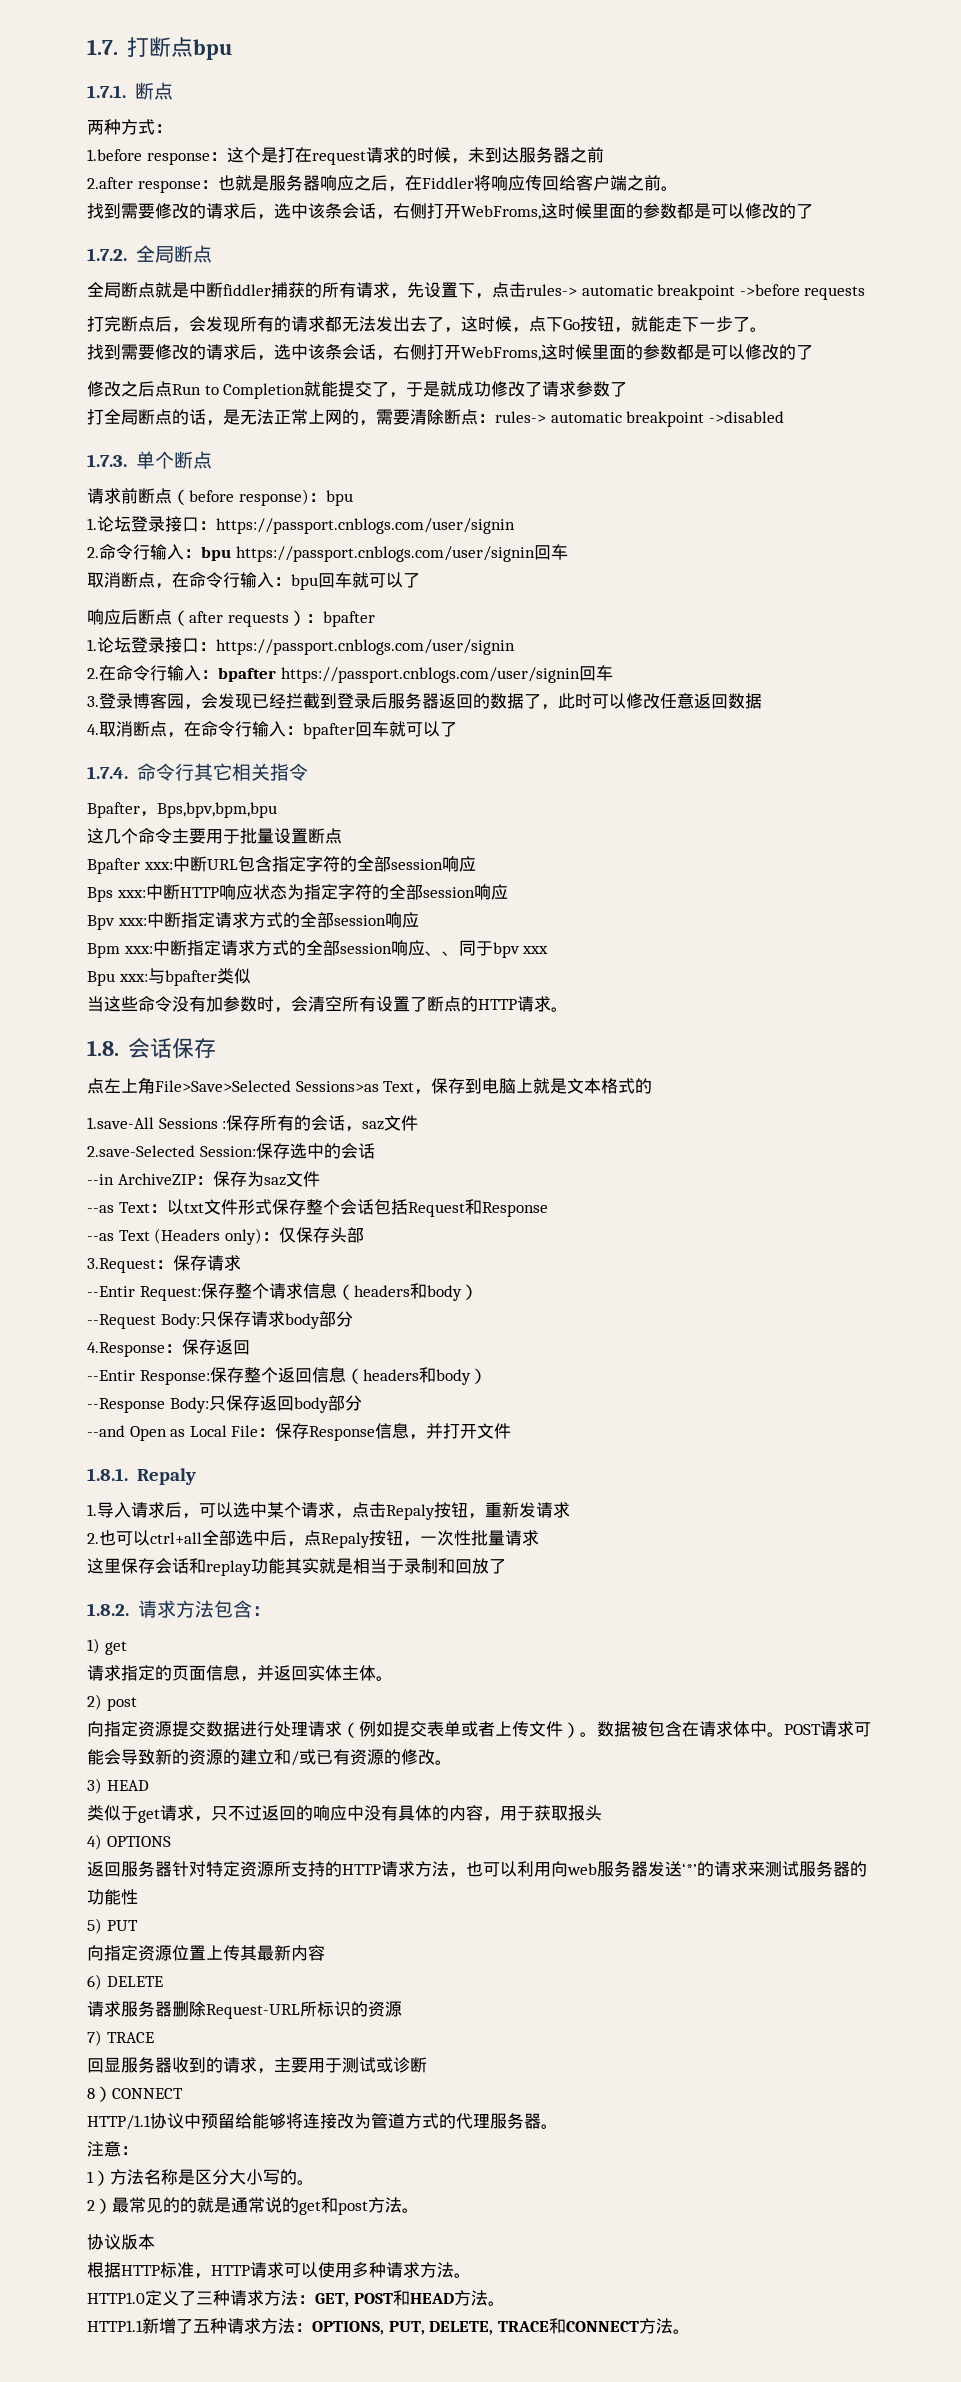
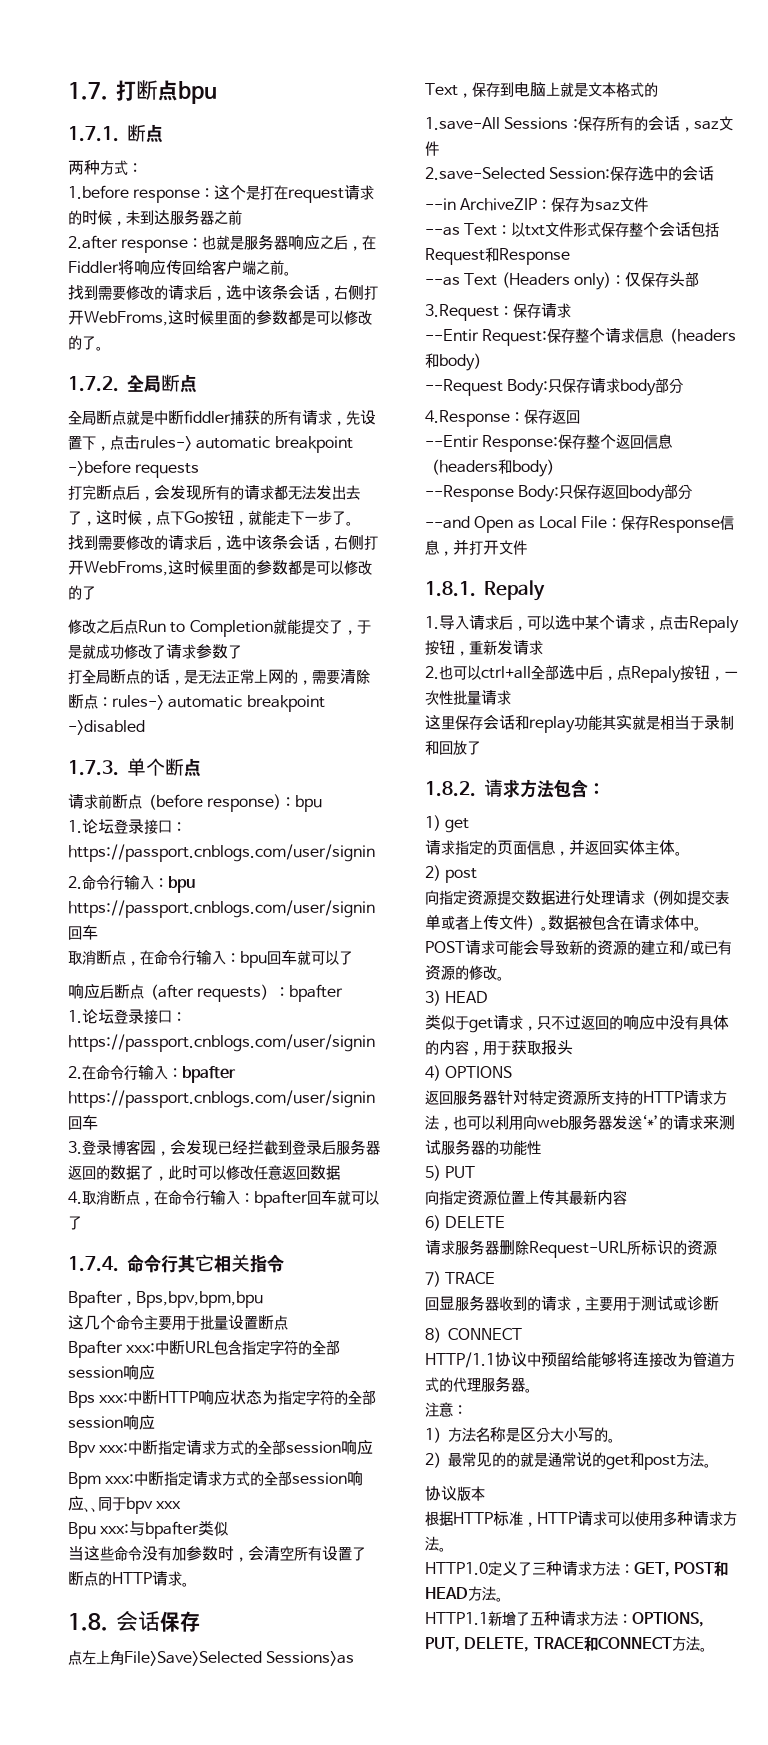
  2.after response：也就是服务器响应之后，在Fiddler将响应传回给客户端之前。
- 找到需要修改的请求后，选中该条会话，右侧打开WebFroms,这时候里面的参数都是可以修改的了
+ 找到需要修改的请求后，选中该条会话，右侧打开WebFroms,这时候里面的参数都是可以修改的了。

